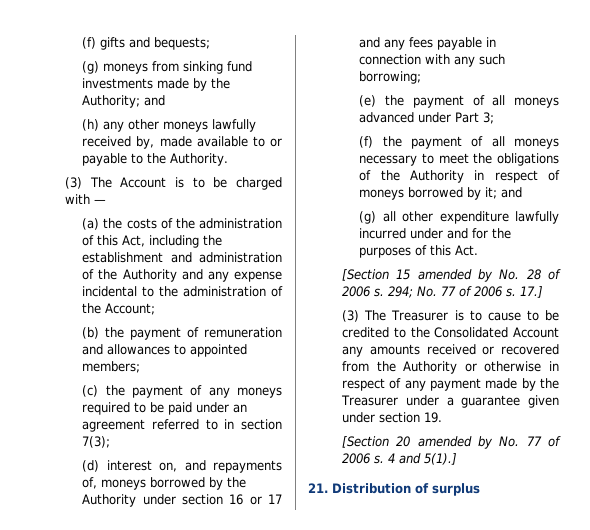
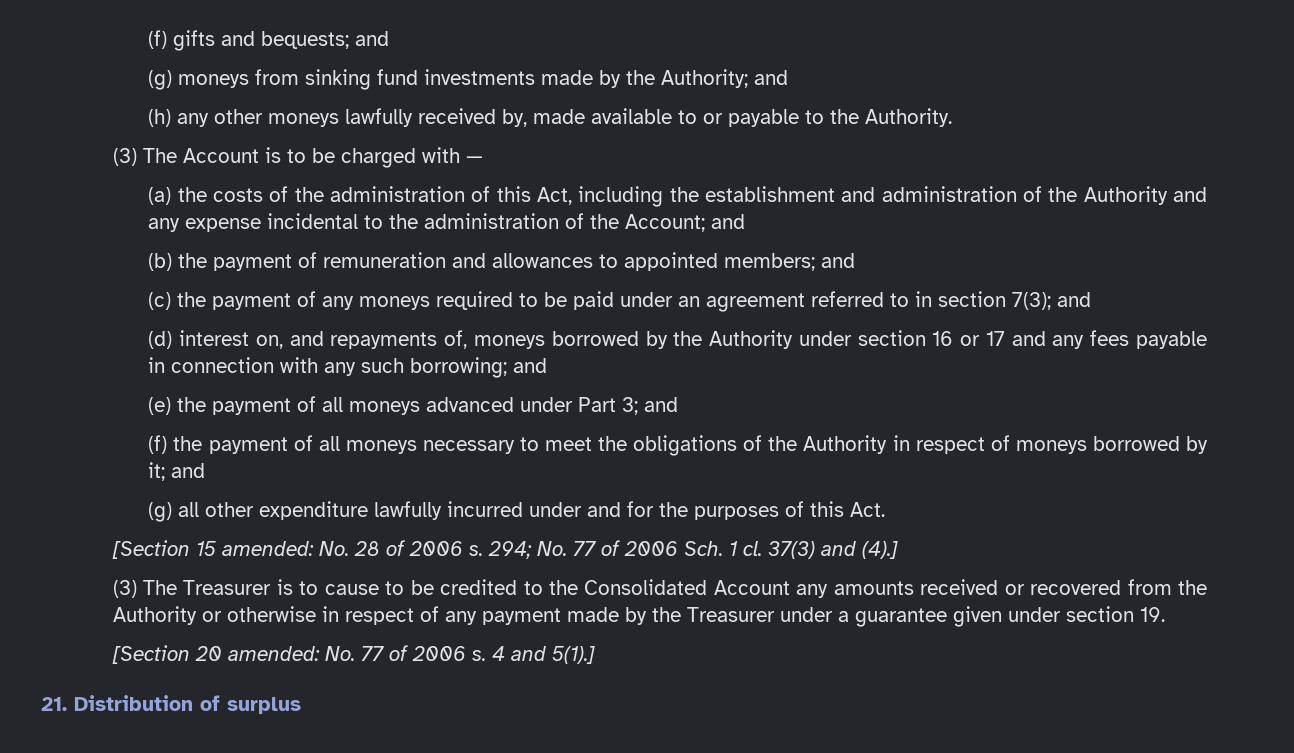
- (f) gifts and bequests;
+ (f) gifts and bequests; and
- (a) the costs of the administration of this Act, including the establishment and administration of the Authority and any expense incidental to the administration of the Account;
+ (a) the costs of the administration of this Act, including the establishment and administration of the Authority and any expense incidental to the administration of the Account; and
- (b) the payment of remuneration and allowances to appointed members;
+ (b) the payment of remuneration and allowances to appointed members; and
- (c) the payment of any moneys required to be paid under an agreement referred to in section 7(3);
+ (c) the payment of any moneys required to be paid under an agreement referred to in section 7(3); and
- (d) interest on, and repayments of, moneys borrowed by the Authority under section 16 or 17 and any fees payable in connection with any such borrowing;
+ (d) interest on, and repayments of, moneys borrowed by the Authority under section 16 or 17 and any fees payable in connection with any such borrowing; and
- (e) the payment of all moneys advanced under Part 3;
+ (e) the payment of all moneys advanced under Part 3; and
- [Section 15 amended by No. 28 of 2006 s.
+ [Section 15 amended: No. 28 of 2006 s.
- 294; No. 77 of 2006 s. 17.]
+ 294; No. 77 of 2006 Sch. 1 cl. 37(3) and (4).]
- [Section 20 amended by No. 77 of 2006 s.
+ [Section 20 amended: No. 77 of 2006 s.

